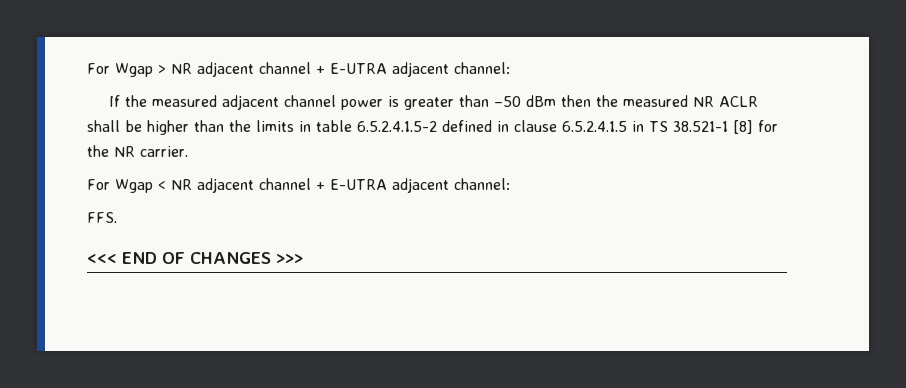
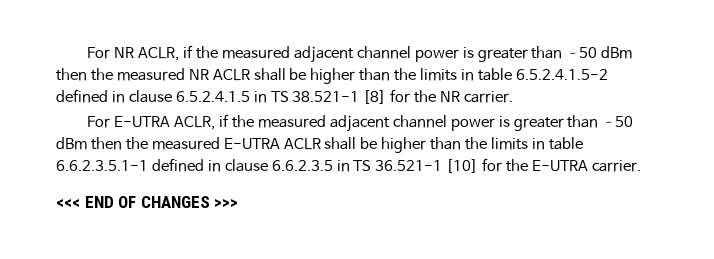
- For Wgap > NR adjacent channel + E-UTRA adjacent channel:
- If the measured adjacent channel power is greater than –50 dBm then the measured NR ACLR shall be higher than the limits in table 6.5.2.4.1.5-2 defined in clause 6.5.2.4.1.5 in TS 38.521-1 [8] for the NR carrier.
+ For NR ACLR, if the measured adjacent channel power is greater than –50 dBm then the measured NR ACLR shall be higher than the limits in table 6.5.2.4.1.5-2 defined in clause 6.5.2.4.1.5 in TS 38.521-1 [8] for the NR carrier.
- For Wgap < NR adjacent channel + E-UTRA adjacent channel:
- FFS.
+ For E-UTRA ACLR, if the measured adjacent channel power is greater than –50 dBm then the measured E-UTRA ACLR shall be higher than the limits in table 6.6.2.3.5.1-1 defined in clause 6.6.2.3.5 in TS 36.521-1 [10] for the E-UTRA carrier.

